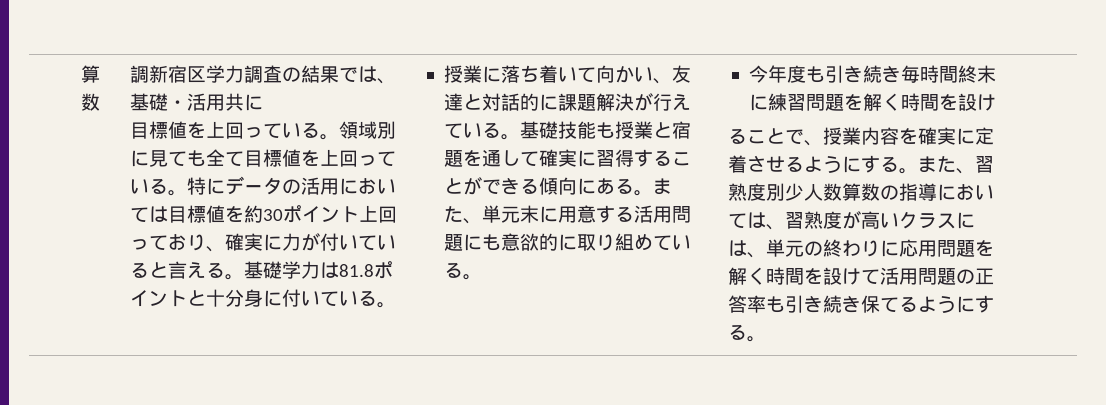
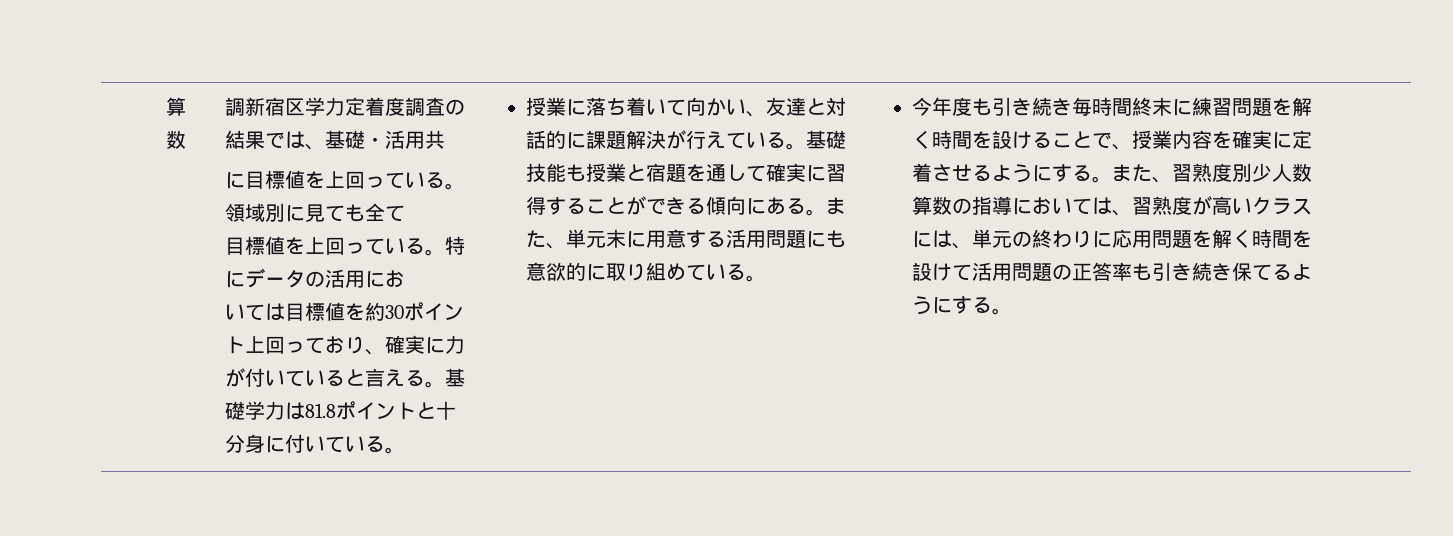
- 調新宿区学力調査の結果では、基礎・活用共に
- 目標値を上回っている。
+ 調新宿区学力定着度調査の結果では、基礎・活用共
+ に目標値を上回っている。
- 領域別に見ても全て目標値を上回っている。
+ 領域別に見ても全て
+ 目標値を上回っている。
- 特にデータの活用においては目標値を約30ポイント上回っており、確実に力が付いていると言える。
+ 特にデータの活用にお
+ いては目標値を約30ポイント上回っており、確実に力が付いていると言える。
- 今年度も引き続き毎時間終末に練習問題を解く時間を設け
- ることで、授業内容を確実に定着させるようにする。
+ 今年度も引き続き毎時間終末に練習問題を解く時間を設けることで、授業内容を確実に定着させるようにする。

